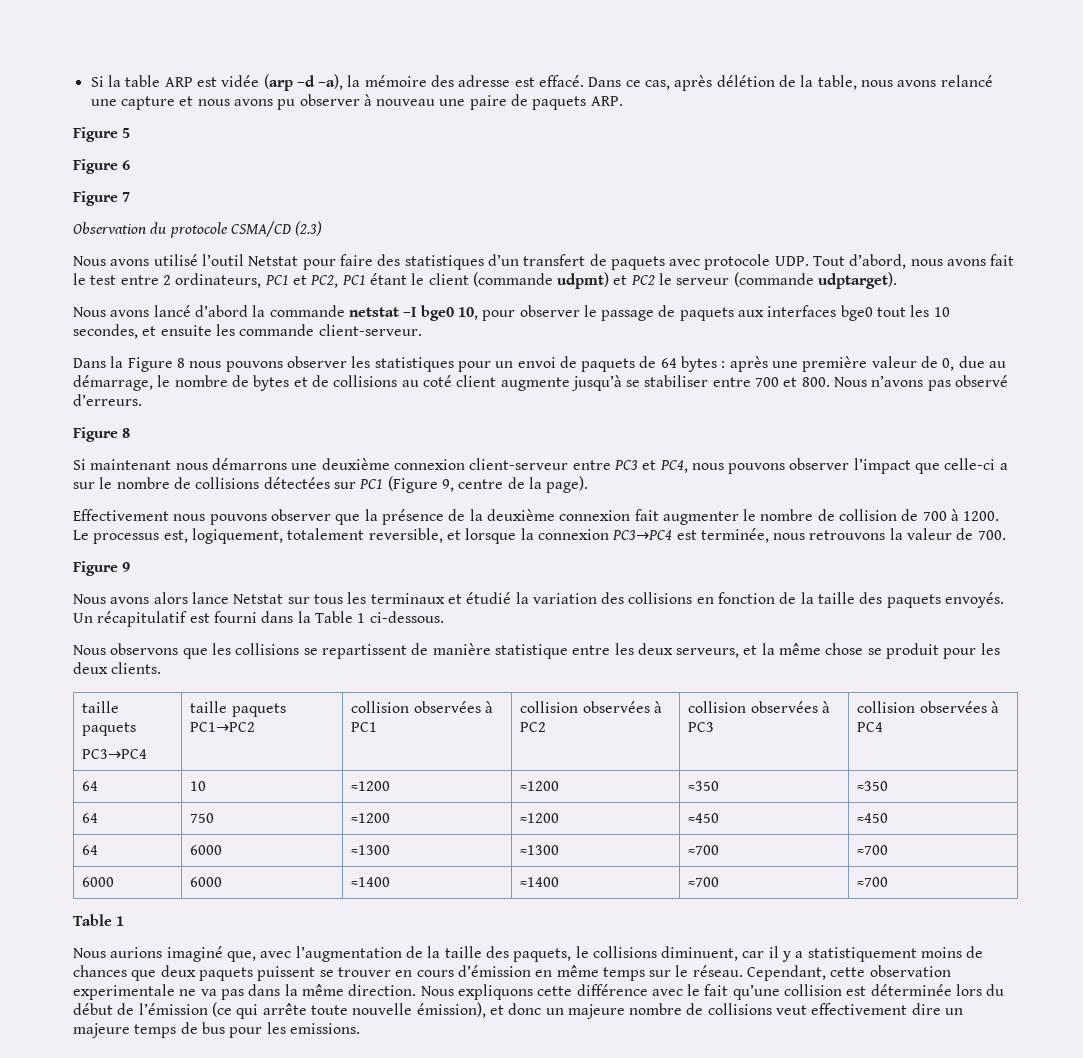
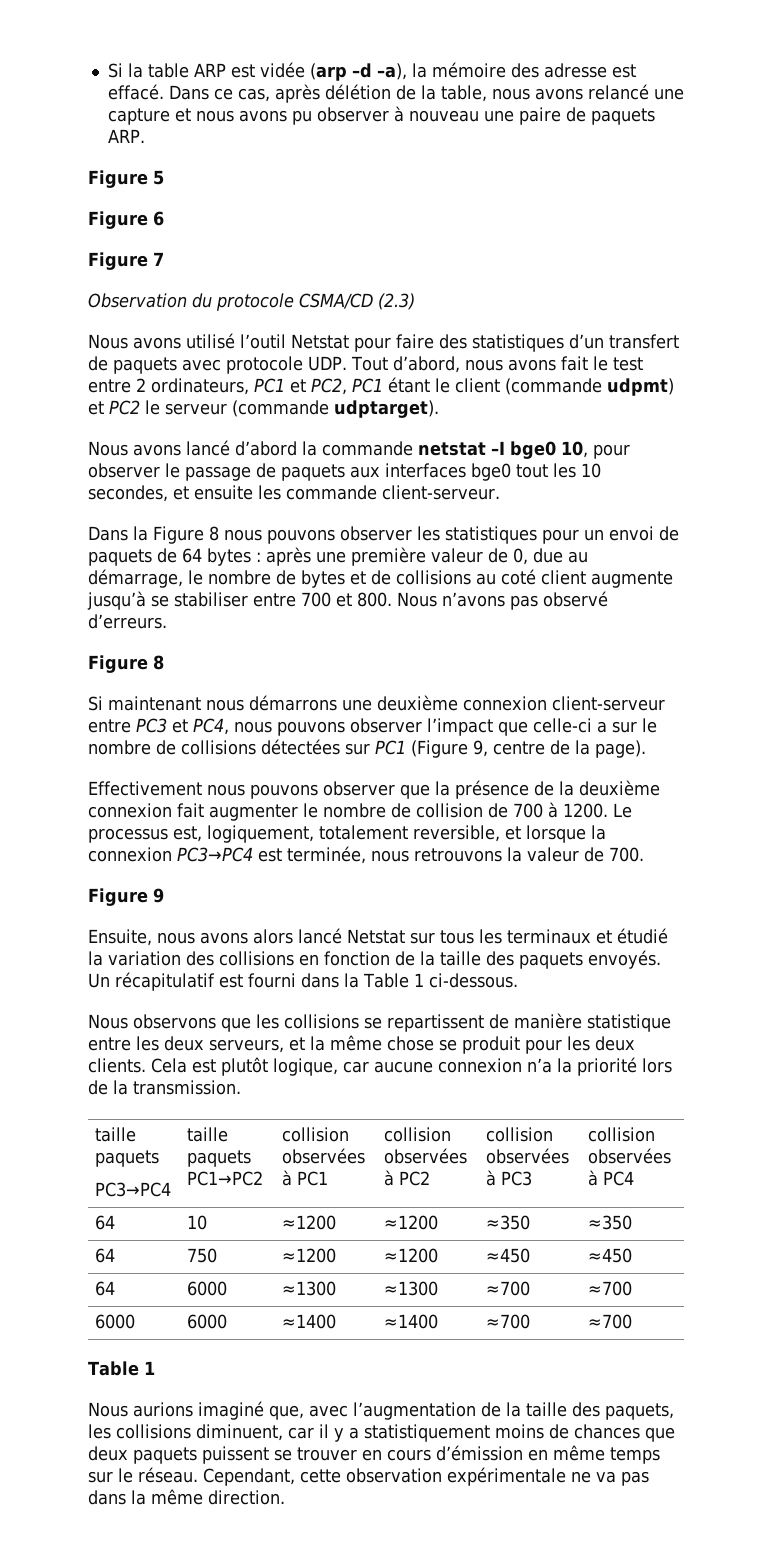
- Nous avons alors lance Netstat sur tous les terminaux et étudié la variation des collisions en fonction de la taille des paquets envoyés.
+ Ensuite, nous avons alors lancé Netstat sur tous les terminaux et étudié la variation des collisions en fonction de la taille des paquets envoyés.
+ Cela est plutôt logique, car aucune connexion n’a la priorité lors de la transmission.
- Nous aurions imaginé que, avec l’augmentation de la taille des paquets, le collisions diminuent, car il y a statistiquement moins de chances que deux paquets puissent se trouver en cours d’émission en même temps sur le réseau.
+ Nous aurions imaginé que, avec l’augmentation de la taille des paquets, les collisions diminuent, car il y a statistiquement moins de chances que deux paquets puissent se trouver en cours d’émission en même temps sur le réseau.
- Cependant, cette observation experimentale ne va pas dans la même direction. Nous expliquons cette différence avec le fait qu’une collision est déterminée lors du début de l’émission (ce qui arrête toute nouvelle émission), et donc un majeure nombre de collisions veut effectivement dire un majeure temps de bus pour les emissions.
+ Cependant, cette observation expérimentale ne va pas dans la même direction.

